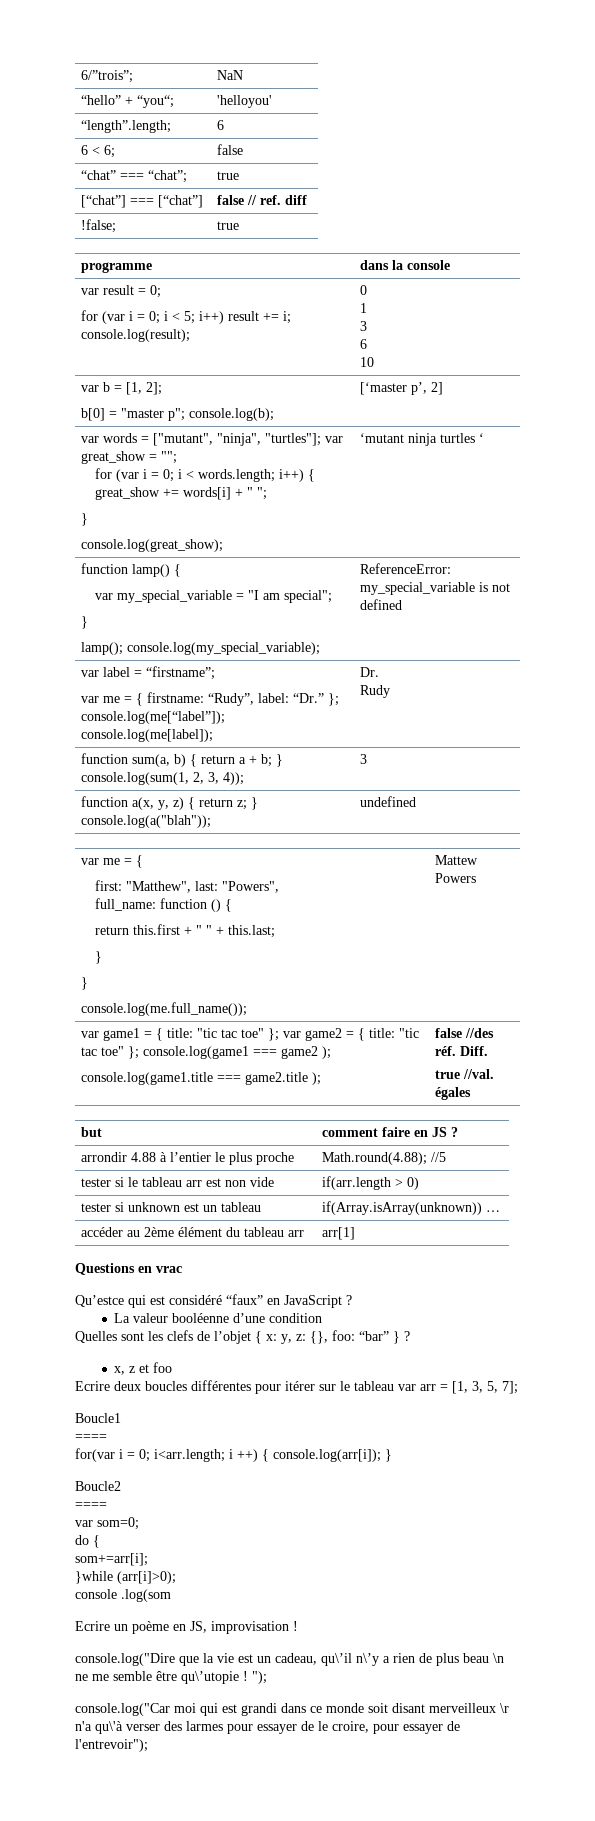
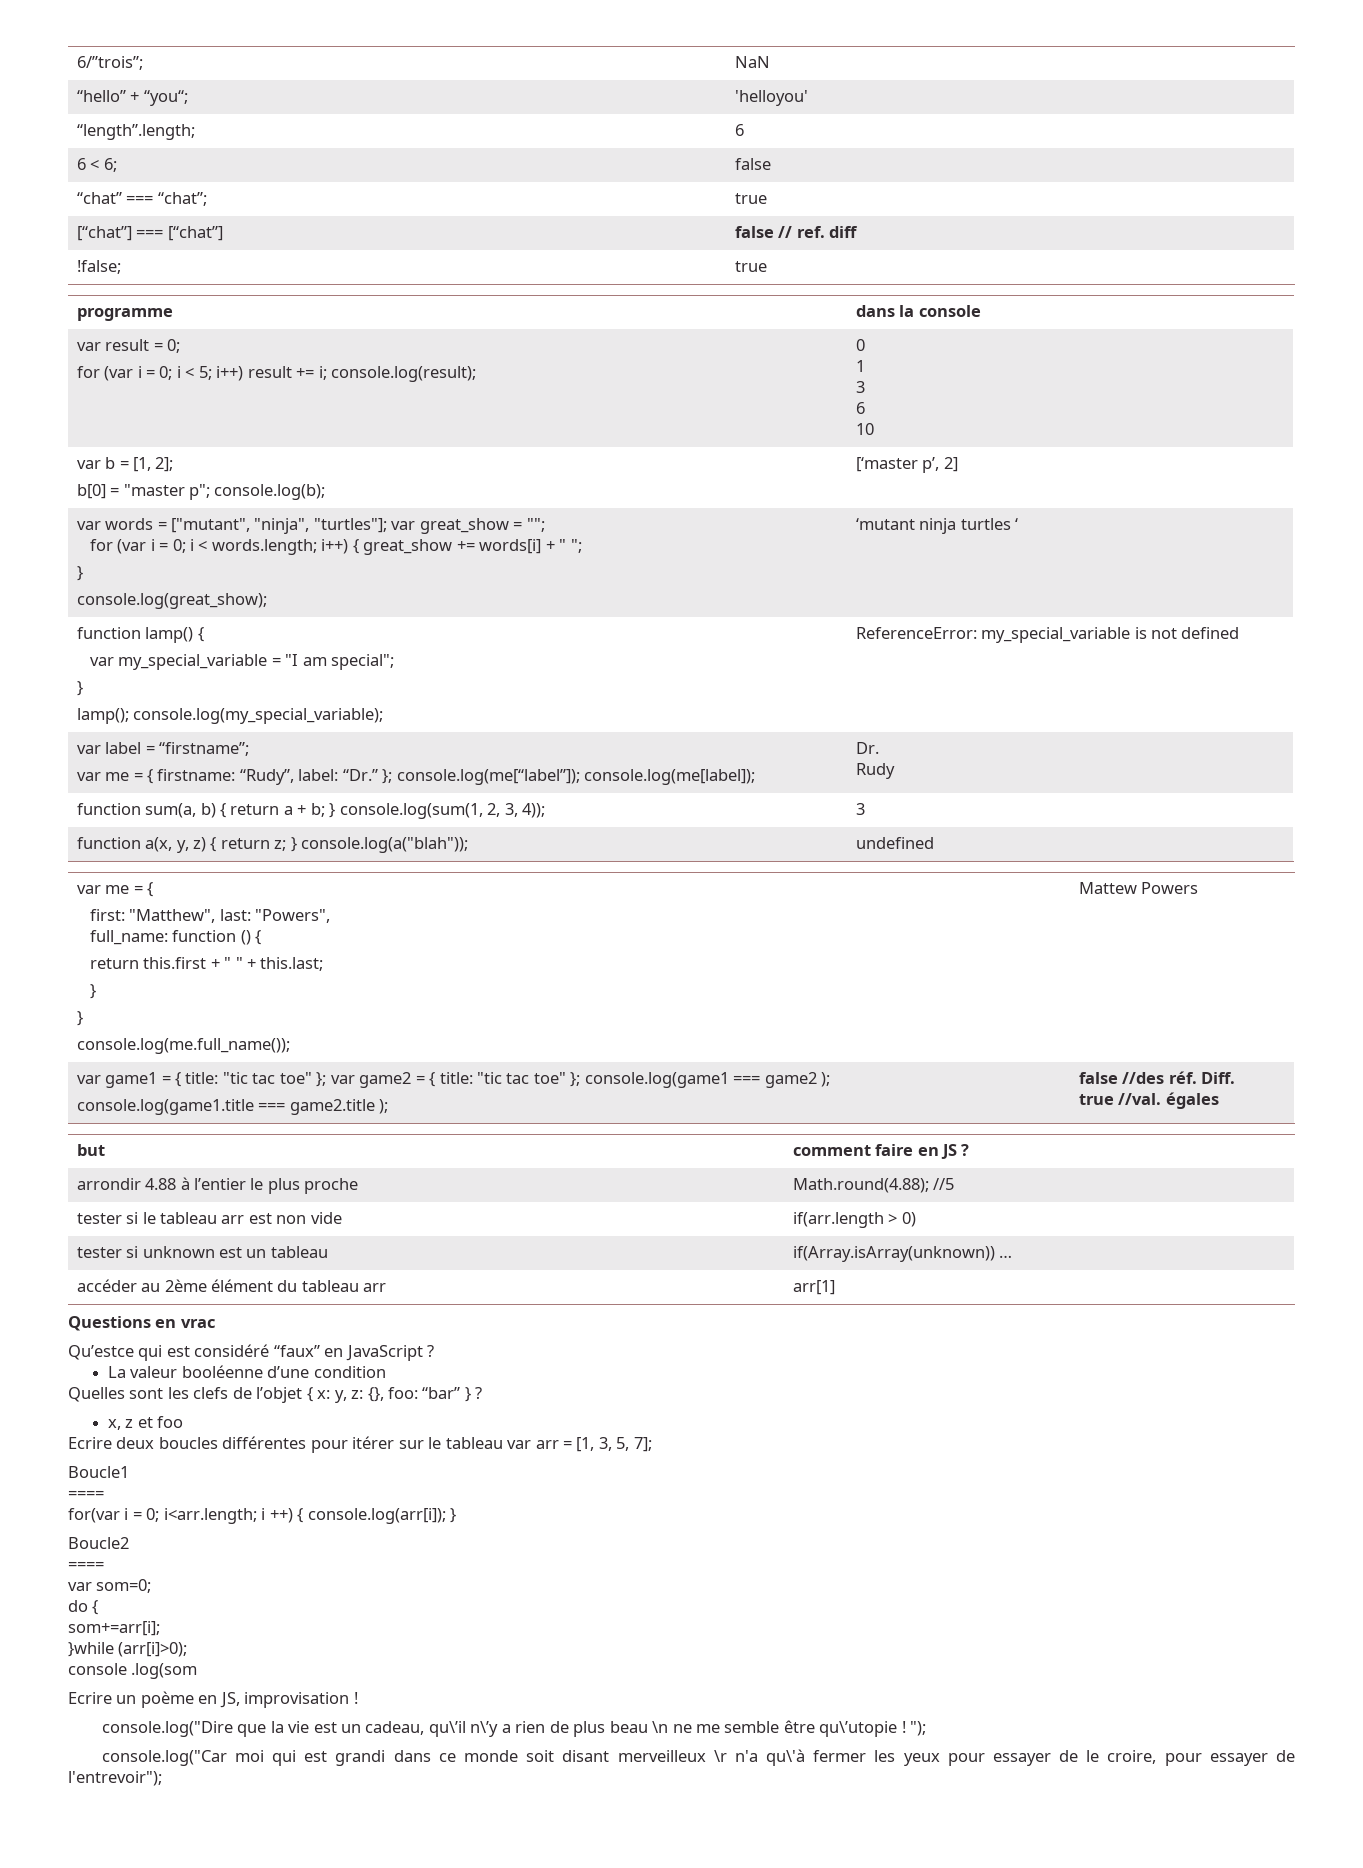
- console.log("Car moi qui est grandi dans ce monde soit disant merveilleux \r n'a qu\'à verser des larmes pour essayer de le croire, pour essayer de l'entrevoir");
+ console.log("Car moi qui est grandi dans ce monde soit disant merveilleux \r n'a qu\'à fermer les yeux pour essayer de le croire, pour essayer de l'entrevoir");

